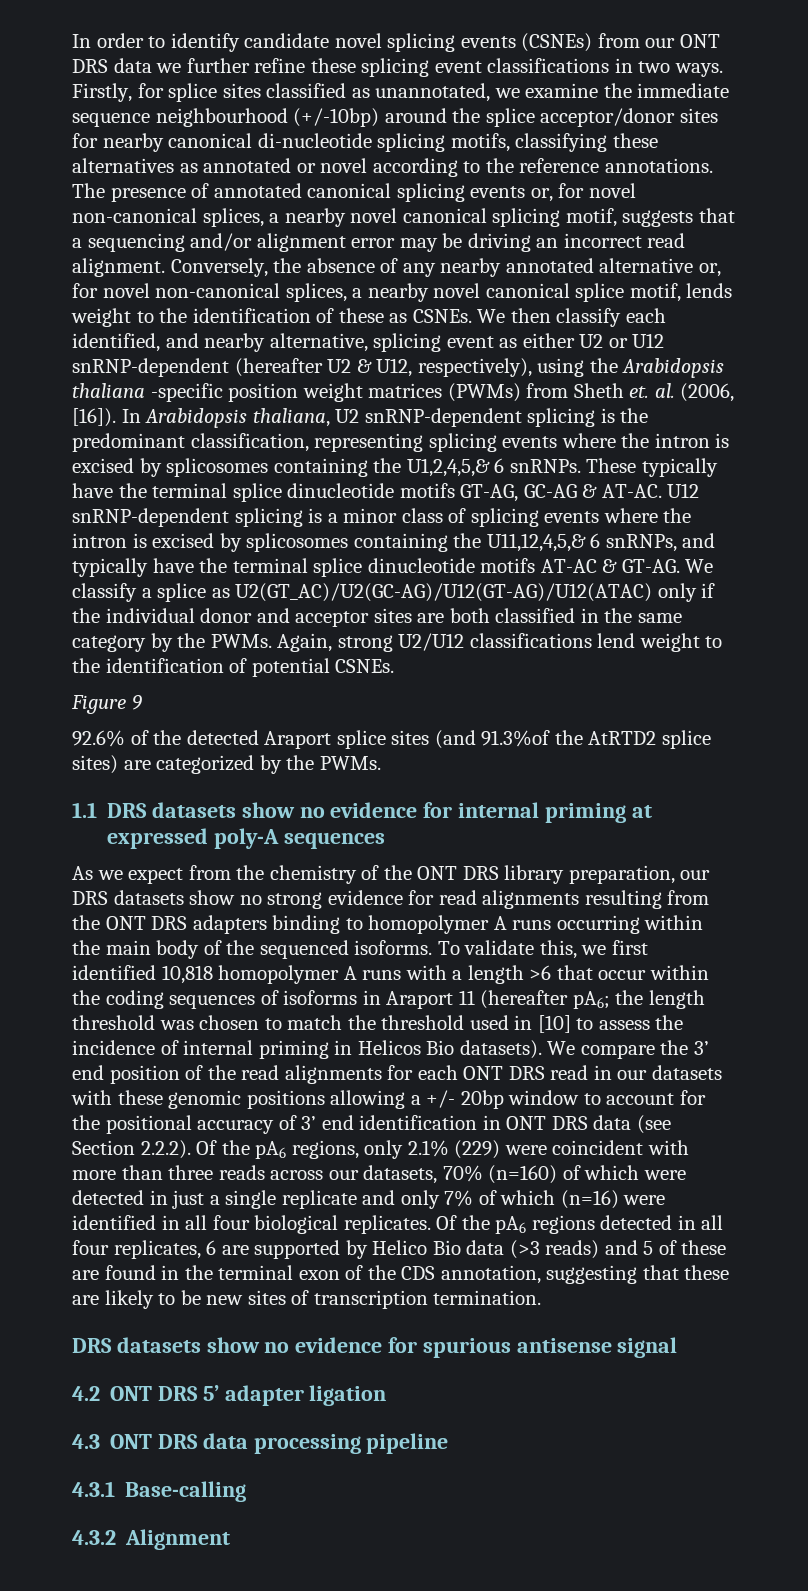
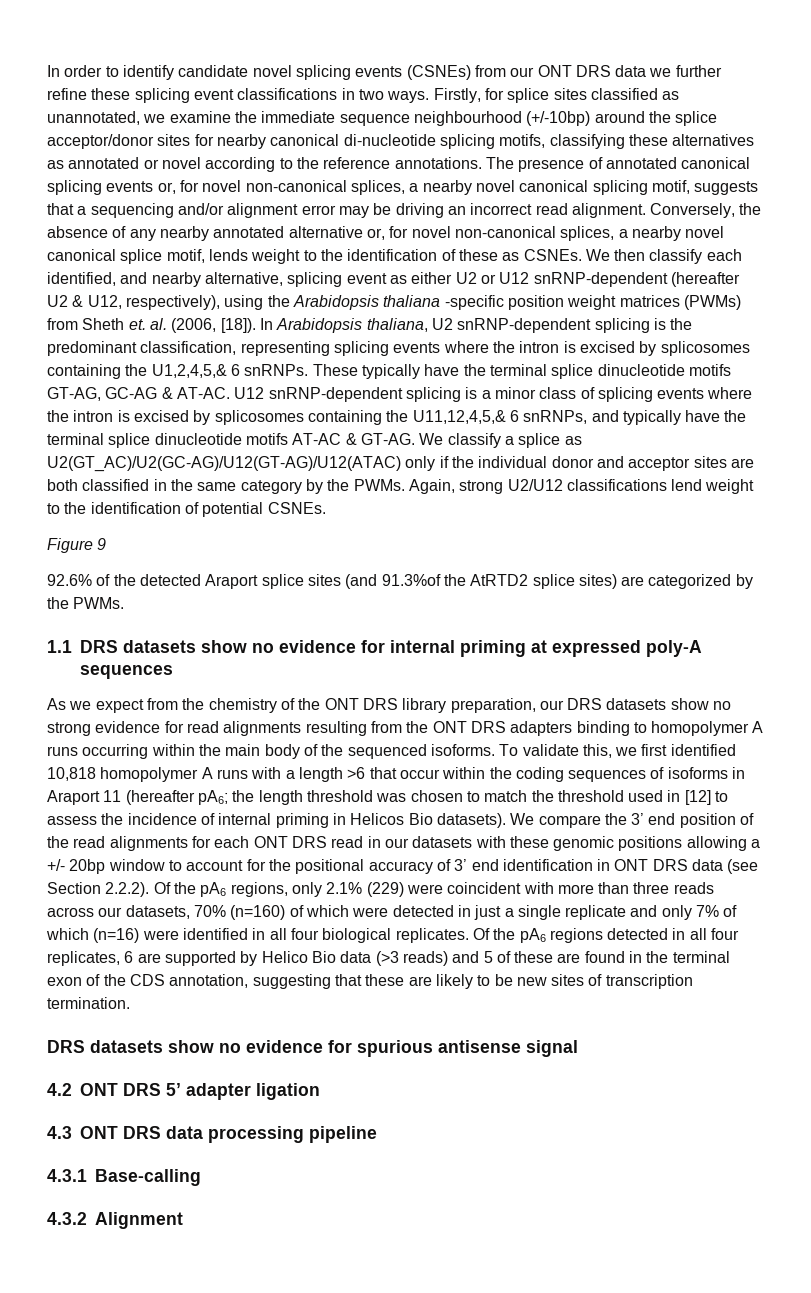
- We then classify each identified, and nearby alternative, splicing event as either U2 or U12 snRNP-dependent (hereafter U2 & U12, respectively), using the Arabidopsis thaliana -specific position weight matrices (PWMs) from Sheth et. al. (2006, [16]).
+ We then classify each identified, and nearby alternative, splicing event as either U2 or U12 snRNP-dependent (hereafter U2 & U12, respectively), using the Arabidopsis thaliana -specific position weight matrices (PWMs) from Sheth et. al. (2006, [18]).
- To validate this, we first identified 10,818 homopolymer A runs with a length >6 that occur within the coding sequences of isoforms in Araport 11 (hereafter pA6; the length threshold was chosen to match the threshold used in [10] to assess the incidence of internal priming in Helicos Bio datasets).
+ To validate this, we first identified 10,818 homopolymer A runs with a length >6 that occur within the coding sequences of isoforms in Araport 11 (hereafter pA6; the length threshold was chosen to match the threshold used in [12] to assess the incidence of internal priming in Helicos Bio datasets).

